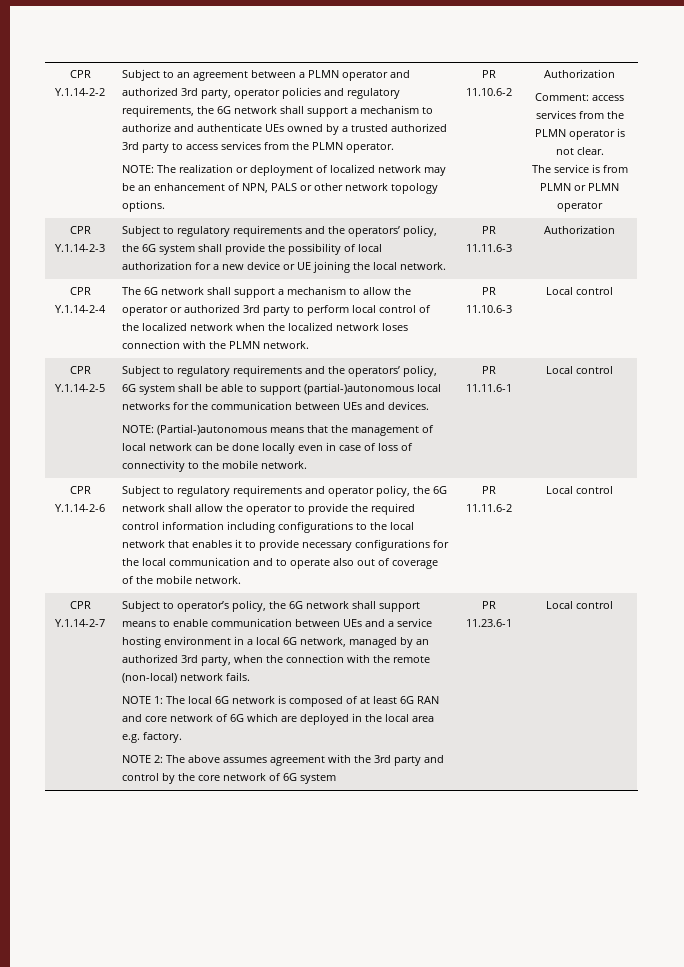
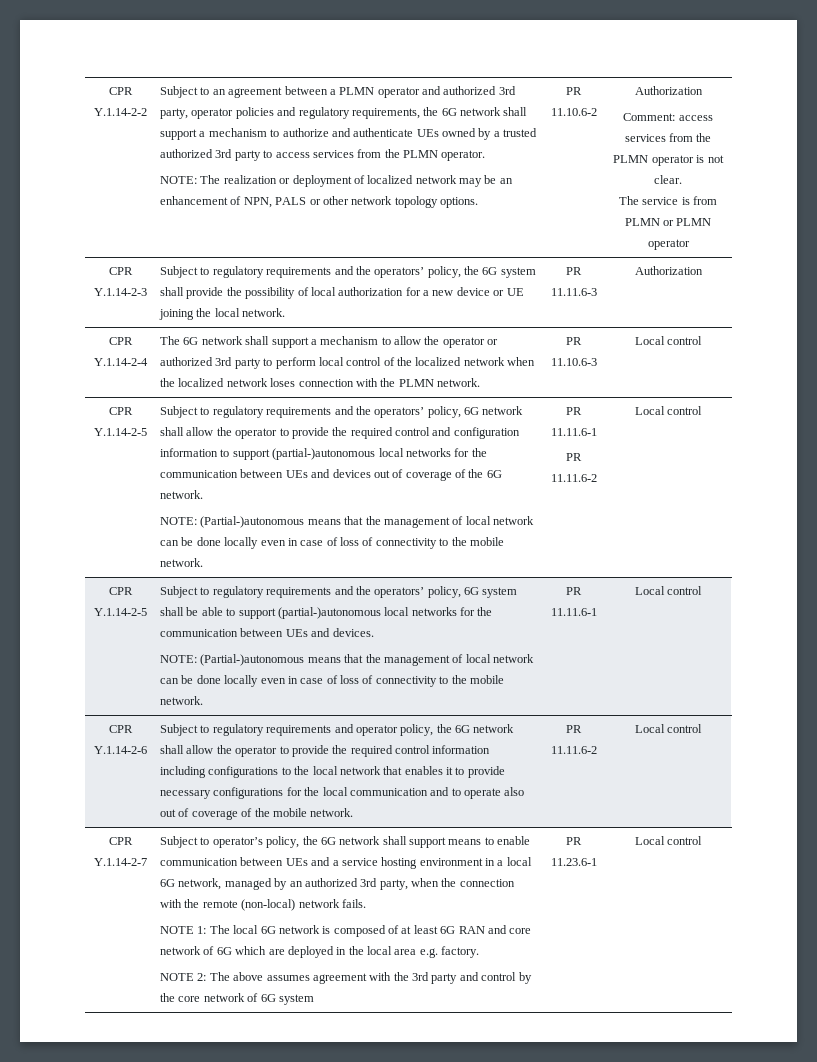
+ CPR Y.1.14-2-5 | Subject to regulatory requirements and the operators’ policy, 6G network shall allow the operator to provide the required control and configuration information to support (partial-)autonomous local networks for the communication between UEs and devices out of coverage of the 6G network.
+ NOTE: (Partial-)autonomous means that the management of local network can be done locally even in case of loss of connectivity to the mobile network. | PR 11.11.6-1
+ PR 11.11.6-2 | Local control

